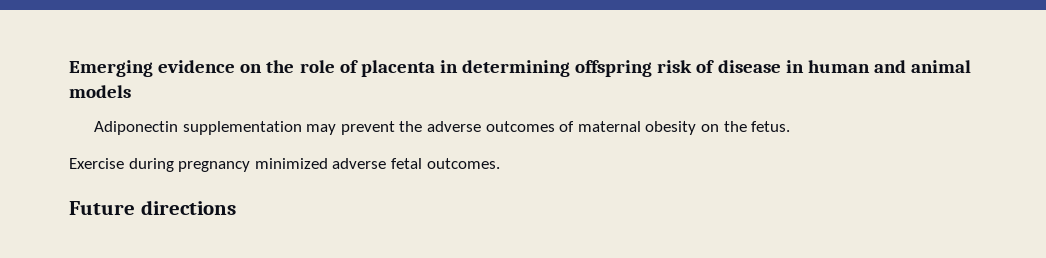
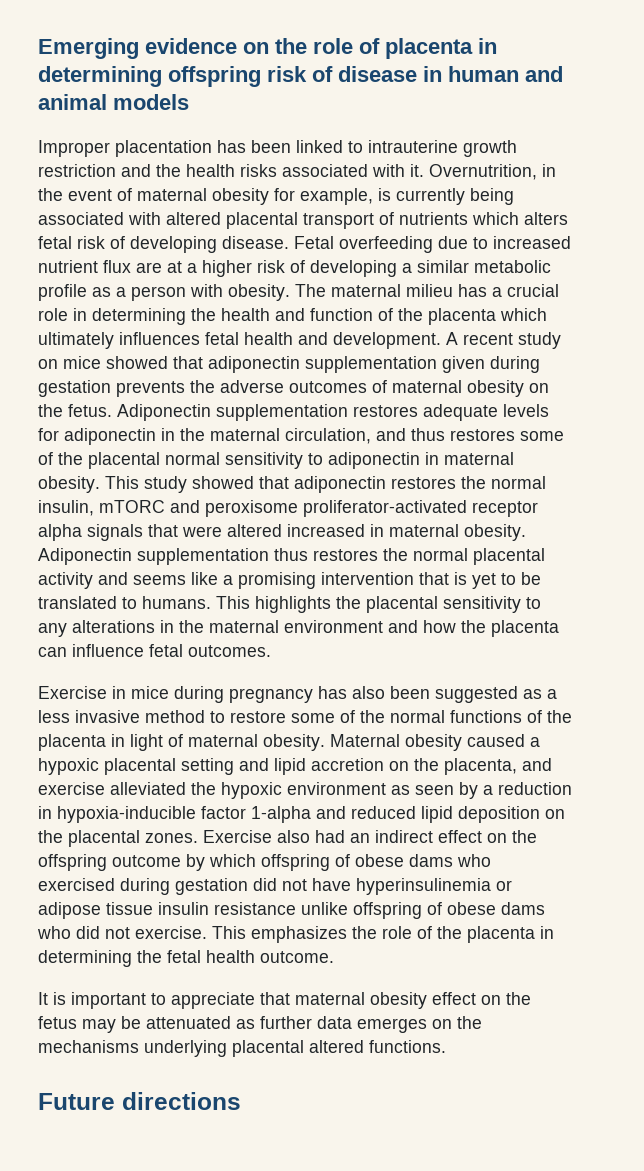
- Adiponectin supplementation may prevent the adverse outcomes of maternal obesity on the fetus.
- Exercise during pregnancy minimized adverse fetal outcomes.
+ Improper placentation has been linked to intrauterine growth restriction and the health risks associated with it. Overnutrition, in the event of maternal obesity for example, is currently being associated with altered placental transport of nutrients which alters fetal risk of developing disease. Fetal overfeeding due to increased nutrient flux are at a higher risk of developing a similar metabolic profile as a person with obesity. The maternal milieu has a crucial role in determining the health and function of the placenta which ultimately influences fetal health and development. A recent study on mice showed that adiponectin supplementation given during gestation prevents the adverse outcomes of maternal obesity on the fetus. Adiponectin supplementation restores adequate levels for adiponectin in the maternal circulation, and thus restores some of the placental normal sensitivity to adiponectin in maternal obesity. This study showed that adiponectin restores the normal insulin, mTORC and peroxisome proliferator-activated receptor alpha signals that were altered increased in maternal obesity. Adiponectin supplementation thus restores the normal placental activity and seems like a promising intervention that is yet to be translated to humans. This highlights the placental sensitivity to any alterations in the maternal environment and how the placenta can influence fetal outcomes.
+ Exercise in mice during pregnancy has also been suggested as a less invasive method to restore some of the normal functions of the placenta in light of maternal obesity. Maternal obesity caused a hypoxic placental setting and lipid accretion on the placenta, and exercise alleviated the hypoxic environment as seen by a reduction in hypoxia-inducible factor 1-alpha and reduced lipid deposition on the placental zones. Exercise also had an indirect effect on the offspring outcome by which offspring of obese dams who exercised during gestation did not have hyperinsulinemia or adipose tissue insulin resistance unlike offspring of obese dams who did not exercise. This emphasizes the role of the placenta in determining the fetal health outcome.
+ It is important to appreciate that maternal obesity effect on the fetus may be attenuated as further data emerges on the mechanisms underlying placental altered functions.

